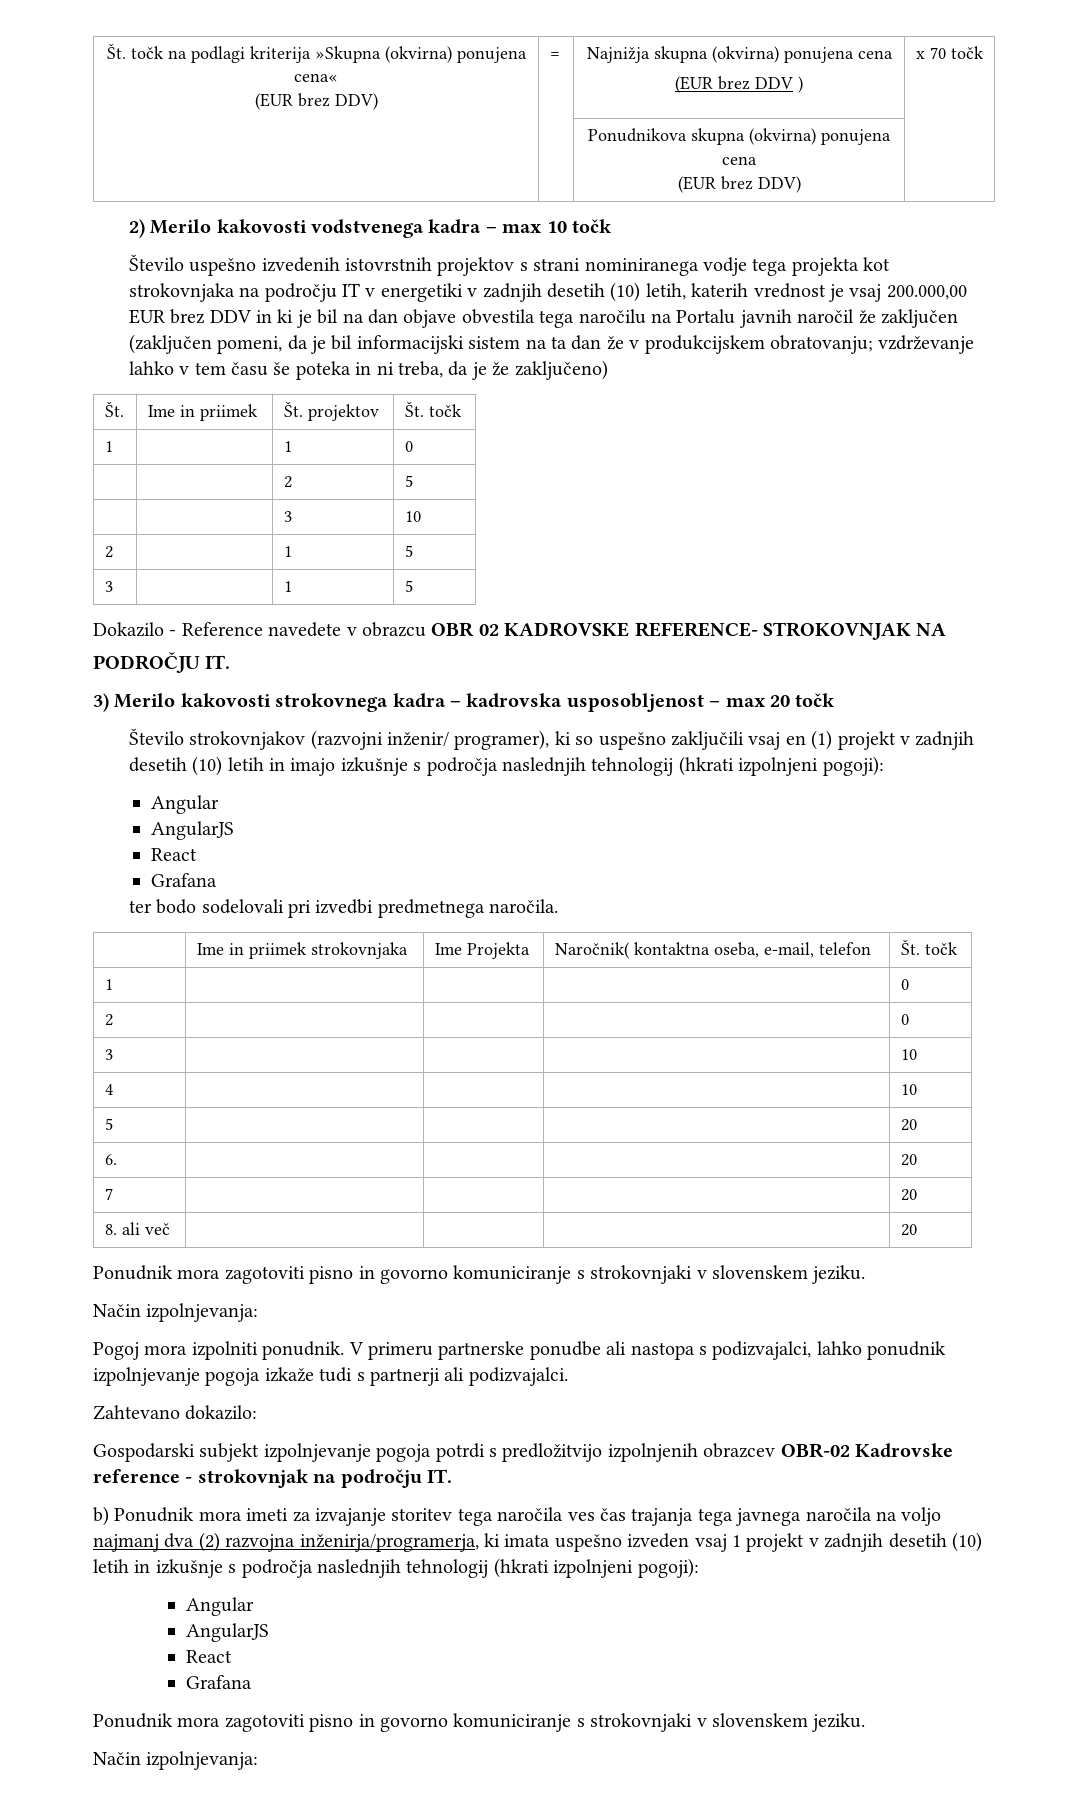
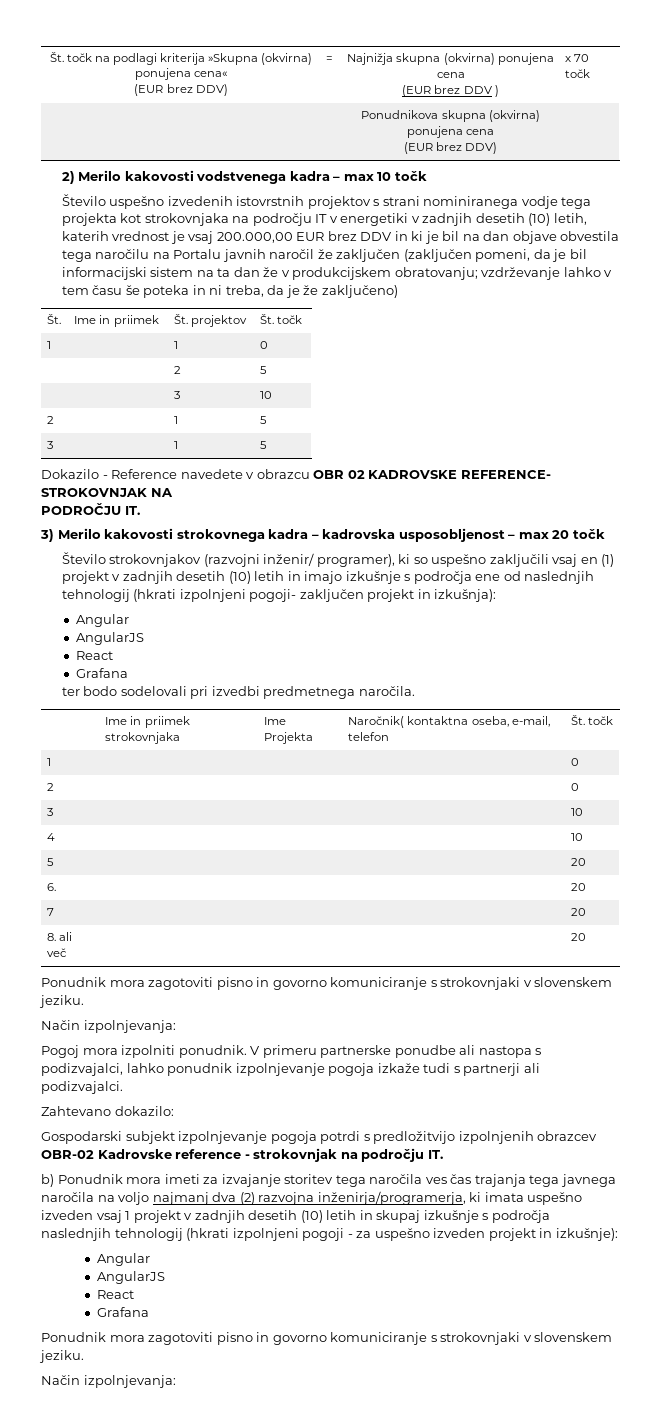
- Število strokovnjakov (razvojni inženir/ programer), ki so uspešno zaključili vsaj en (1) projekt v zadnjih desetih (10) letih in imajo izkušnje s področja naslednjih tehnologij (hkrati izpolnjeni pogoji):
+ Število strokovnjakov (razvojni inženir/ programer), ki so uspešno zaključili vsaj en (1) projekt v zadnjih desetih (10) letih in imajo izkušnje s področja ene od naslednjih tehnologij (hkrati izpolnjeni pogoji- zaključen projekt in izkušnja):
- b) Ponudnik mora imeti za izvajanje storitev tega naročila ves čas trajanja tega javnega naročila na voljo najmanj dva (2) razvojna inženirja/programerja, ki imata uspešno izveden vsaj 1 projekt v zadnjih desetih (10) letih in izkušnje s področja naslednjih tehnologij (hkrati izpolnjeni pogoji):
+ b) Ponudnik mora imeti za izvajanje storitev tega naročila ves čas trajanja tega javnega naročila na voljo najmanj dva (2) razvojna inženirja/programerja, ki imata uspešno izveden vsaj 1 projekt v zadnjih desetih (10) letih in skupaj izkušnje s področja naslednjih tehnologij (hkrati izpolnjeni pogoji - za uspešno izveden projekt in izkušnje):

